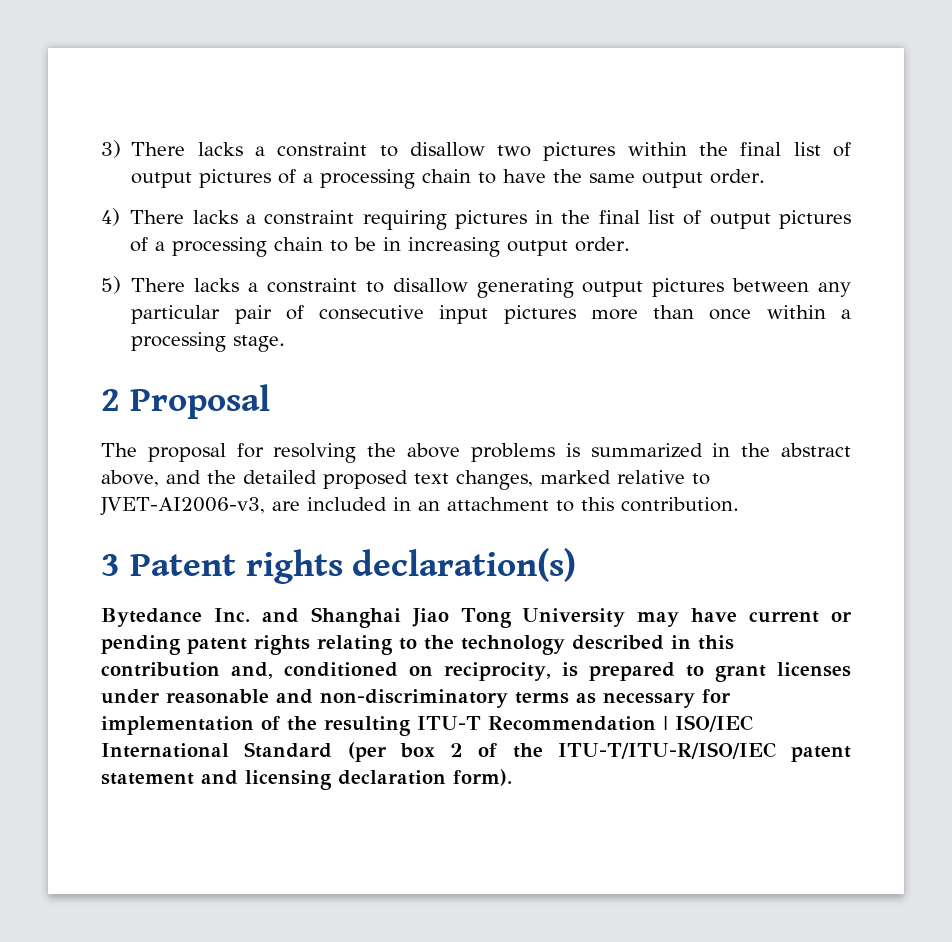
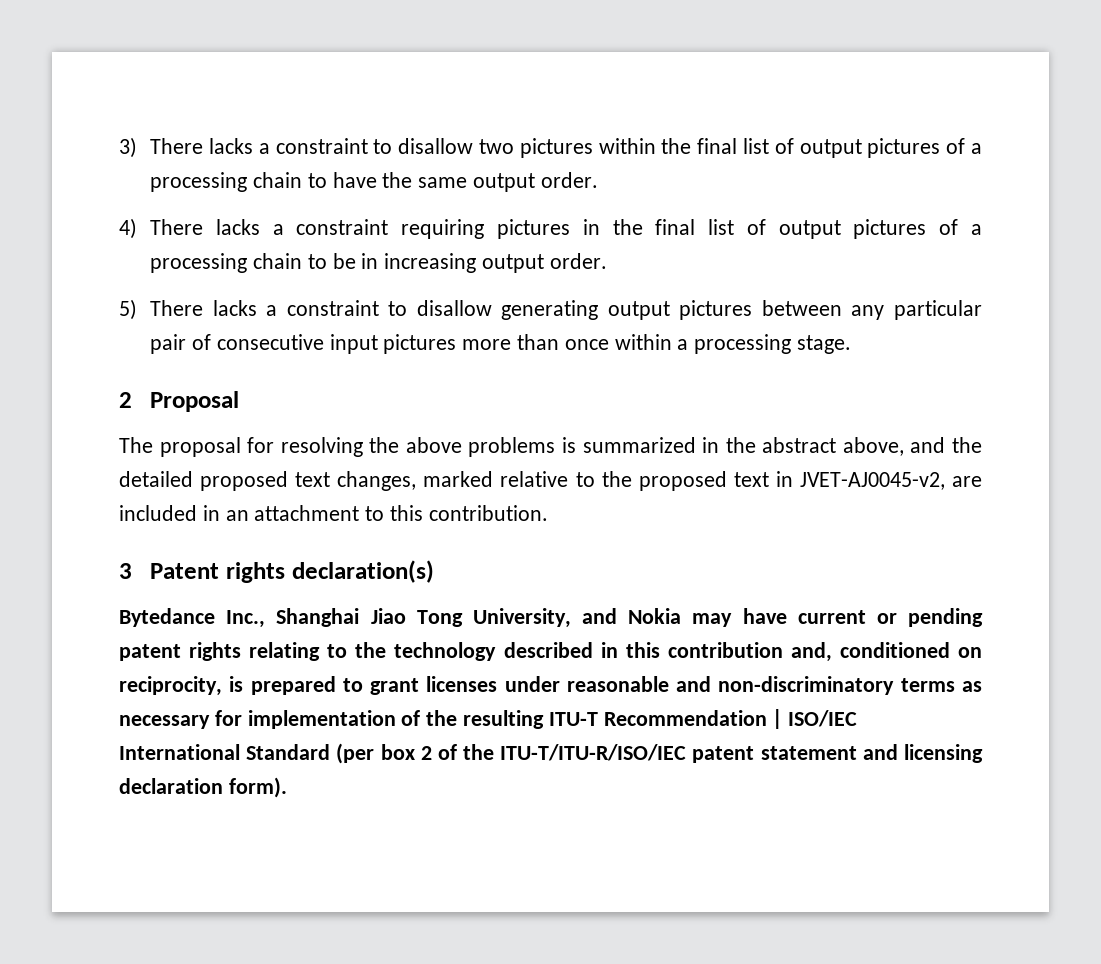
- The proposal for resolving the above problems is summarized in the abstract above, and the detailed proposed text changes, marked relative to JVET-AI2006-v3, are included in an attachment to this contribution.
+ The proposal for resolving the above problems is summarized in the abstract above, and the detailed proposed text changes, marked relative to the proposed text in JVET-AJ0045-v2, are included in an attachment to this contribution.
- Bytedance Inc. and Shanghai Jiao Tong University may have current or pending patent rights relating to the technology described in this contribution and, conditioned on reciprocity, is prepared to grant licenses under reasonable and non-discriminatory terms as necessary for implementation of the resulting ITU-T Recommendation | ISO/IEC International Standard (per box 2 of the ITU-T/ITU-R/ISO/IEC patent statement and licensing declaration form).
+ Bytedance Inc., Shanghai Jiao Tong University, and Nokia may have current or pending patent rights relating to the technology described in this contribution and, conditioned on reciprocity, is prepared to grant licenses under reasonable and non-discriminatory terms as necessary for implementation of the resulting ITU-T Recommendation | ISO/IEC International Standard (per box 2 of the ITU-T/ITU-R/ISO/IEC patent statement and licensing declaration form).

